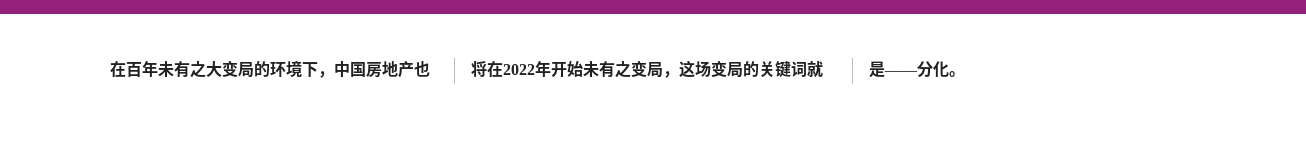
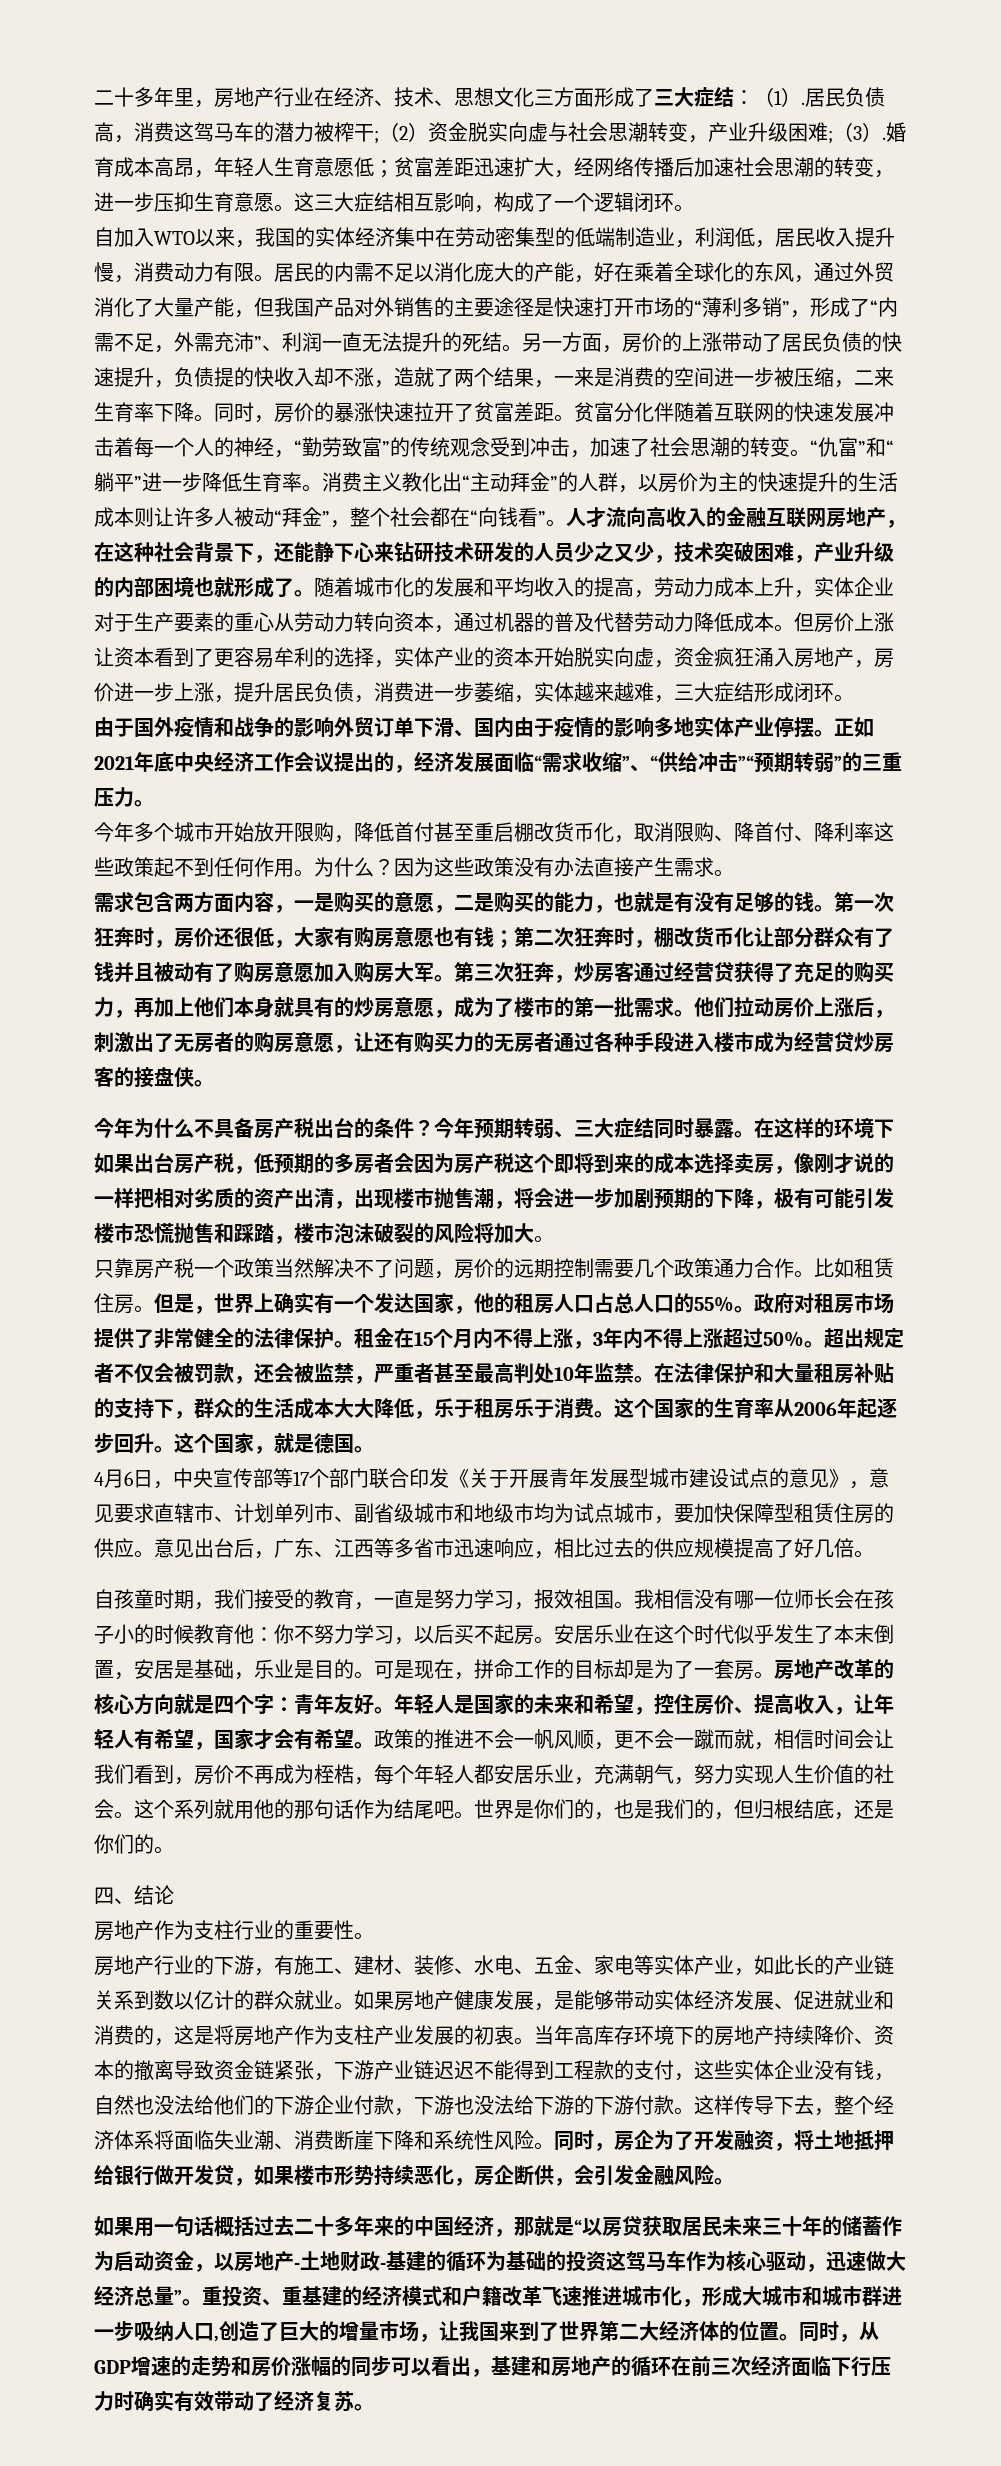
- 在百年未有之大变局的环境下，中国房地产也将在2022年开始未有之变局，这场变局的关键词就是——分化。
+ 二十多年里，房地产行业在经济、技术、思想文化三方面形成了三大症结：（1）.居民负债高，消费这驾马车的潜力被榨干;（2）资金脱实向虚与社会思潮转变，产业升级困难;（3）.婚育成本高昂，年轻人生育意愿低；贫富差距迅速扩大，经网络传播后加速社会思潮的转变，进一步压抑生育意愿。这三大症结相互影响，构成了一个逻辑闭环。
+ 自加入WTO以来，我国的实体经济集中在劳动密集型的低端制造业，利润低，居民收入提升慢，消费动力有限。居民的内需不足以消化庞大的产能，好在乘着全球化的东风，通过外贸消化了大量产能，但我国产品对外销售的主要途径是快速打开市场的“薄利多销”，形成了“内需不足，外需充沛”、利润一直无法提升的死结。另一方面，房价的上涨带动了居民负债的快速提升，负债提的快收入却不涨，造就了两个结果，一来是消费的空间进一步被压缩，二来生育率下降。同时，房价的暴涨快速拉开了贫富差距。贫富分化伴随着互联网的快速发展冲击着每一个人的神经，“勤劳致富”的传统观念受到冲击，加速了社会思潮的转变。“仇富”和“躺平”进一步降低生育率。消费主义教化出“主动拜金”的人群，以房价为主的快速提升的生活成本则让许多人被动“拜金”，整个社会都在“向钱看”。人才流向高收入的金融互联网房地产，在这种社会背景下，还能静下心来钻研技术研发的人员少之又少，技术突破困难，产业升级的内部困境也就形成了。随着城市化的发展和平均收入的提高，劳动力成本上升，实体企业对于生产要素的重心从劳动力转向资本，通过机器的普及代替劳动力降低成本。但房价上涨让资本看到了更容易牟利的选择，实体产业的资本开始脱实向虚，资金疯狂涌入房地产，房价进一步上涨，提升居民负债，消费进一步萎缩，实体越来越难，三大症结形成闭环。
+ 由于国外疫情和战争的影响外贸订单下滑、国内由于疫情的影响多地实体产业停摆。正如2021年底中央经济工作会议提出的，经济发展面临“需求收缩”、“供给冲击”“预期转弱”的三重压力。
+ 今年多个城市开始放开限购，降低首付甚至重启棚改货币化，取消限购、降首付、降利率这些政策起不到任何作用。为什么？因为这些政策没有办法直接产生需求。
+ 需求包含两方面内容，一是购买的意愿，二是购买的能力，也就是有没有足够的钱。第一次狂奔时，房价还很低，大家有购房意愿也有钱；第二次狂奔时，棚改货币化让部分群众有了钱并且被动有了购房意愿加入购房大军。第三次狂奔，炒房客通过经营贷获得了充足的购买力，再加上他们本身就具有的炒房意愿，成为了楼市的第一批需求。他们拉动房价上涨后，刺激出了无房者的购房意愿，让还有购买力的无房者通过各种手段进入楼市成为经营贷炒房客的接盘侠。
+ 今年为什么不具备房产税出台的条件？今年预期转弱、三大症结同时暴露。在这样的环境下如果出台房产税，低预期的多房者会因为房产税这个即将到来的成本选择卖房，像刚才说的一样把相对劣质的资产出清，出现楼市抛售潮，将会进一步加剧预期的下降，极有可能引发楼市恐慌抛售和踩踏，楼市泡沫破裂的风险将加大。
+ 只靠房产税一个政策当然解决不了问题，房价的远期控制需要几个政策通力合作。比如租赁住房。但是，世界上确实有一个发达国家，他的租房人口占总人口的55%。政府对租房市场提供了非常健全的法律保护。租金在15个月内不得上涨，3年内不得上涨超过50%。超出规定者不仅会被罚款，还会被监禁，严重者甚至最高判处10年监禁。在法律保护和大量租房补贴的支持下，群众的生活成本大大降低，乐于租房乐于消费。这个国家的生育率从2006年起逐步回升。这个国家，就是德国。
+ 4月6日，中央宣传部等17个部门联合印发《关于开展青年发展型城市建设试点的意见》，意见要求直辖市、计划单列市、副省级城市和地级市均为试点城市，要加快保障型租赁住房的供应。意见出台后，广东、江西等多省市迅速响应，相比过去的供应规模提高了好几倍。
+ 自孩童时期，我们接受的教育，一直是努力学习，报效祖国。我相信没有哪一位师长会在孩子小的时候教育他：你不努力学习，以后买不起房。安居乐业在这个时代似乎发生了本末倒置，安居是基础，乐业是目的。可是现在，拼命工作的目标却是为了一套房。房地产改革的核心方向就是四个字：青年友好。年轻人是国家的未来和希望，控住房价、提高收入，让年轻人有希望，国家才会有希望。政策的推进不会一帆风顺，更不会一蹴而就，相信时间会让我们看到，房价不再成为桎梏，每个年轻人都安居乐业，充满朝气，努力实现人生价值的社会。这个系列就用他的那句话作为结尾吧。世界是你们的，也是我们的，但归根结底，还是你们的。
+ 四、结论
+ 房地产作为支柱行业的重要性。
+ 房地产行业的下游，有施工、建材、装修、水电、五金、家电等实体产业，如此长的产业链关系到数以亿计的群众就业。如果房地产健康发展，是能够带动实体经济发展、促进就业和消费的，这是将房地产作为支柱产业发展的初衷。当年高库存环境下的房地产持续降价、资本的撤离导致资金链紧张，下游产业链迟迟不能得到工程款的支付，这些实体企业没有钱，自然也没法给他们的下游企业付款，下游也没法给下游的下游付款。这样传导下去，整个经济体系将面临失业潮、消费断崖下降和系统性风险。同时，房企为了开发融资，将土地抵押给银行做开发贷，如果楼市形势持续恶化，房企断供，会引发金融风险。
+ 如果用一句话概括过去二十多年来的中国经济，那就是“以房贷获取居民未来三十年的储蓄作为启动资金，以房地产-土地财政-基建的循环为基础的投资这驾马车作为核心驱动，迅速做大经济总量”。重投资、重基建的经济模式和户籍改革飞速推进城市化，形成大城市和城市群进一步吸纳人口,创造了巨大的增量市场，让我国来到了世界第二大经济体的位置。同时，从GDP增速的走势和房价涨幅的同步可以看出，基建和房地产的循环在前三次经济面临下行压力时确实有效带动了经济复苏。

